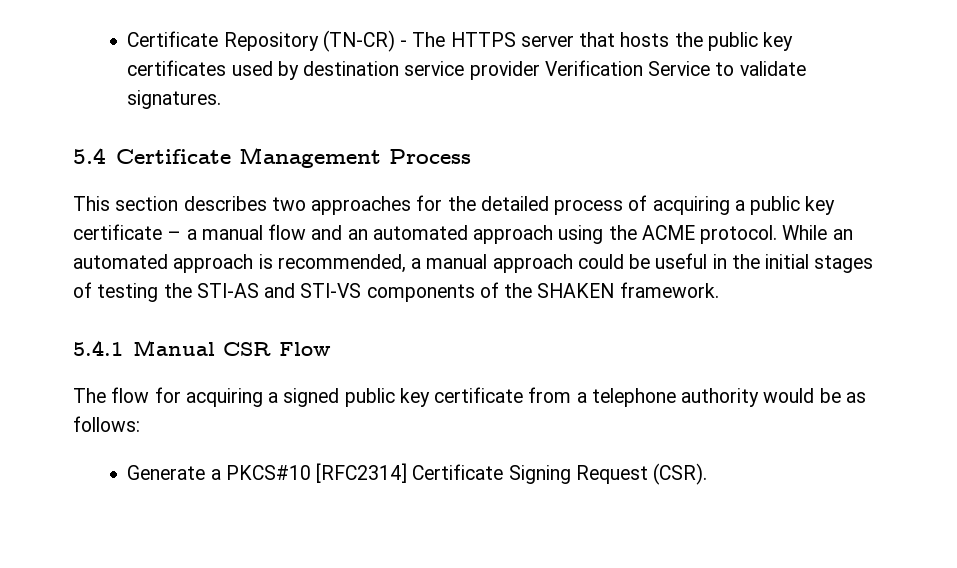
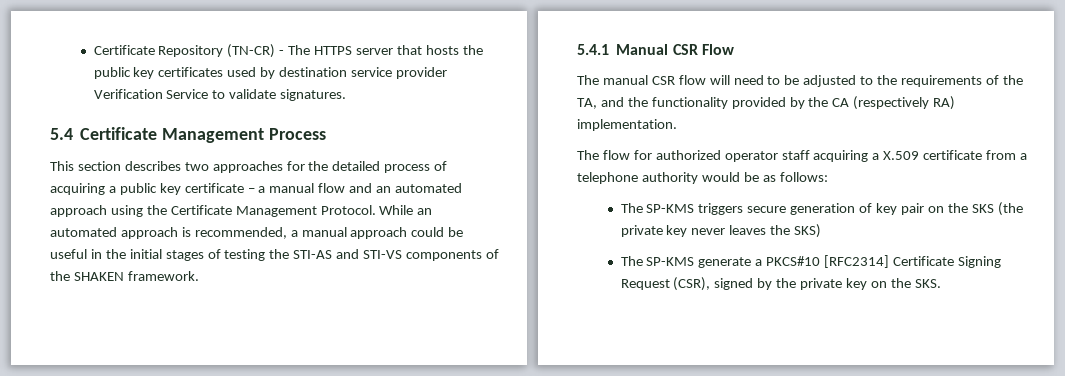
- This section describes two approaches for the detailed process of acquiring a public key certificate – a manual flow and an automated approach using the ACME protocol.
+ This section describes two approaches for the detailed process of acquiring a public key certificate – a manual flow and an automated approach using the Certificate Management Protocol.
- The flow for acquiring a signed public key certificate from a telephone authority would be as follows:
+ The manual CSR flow will need to be adjusted to the requirements of the TA, and the functionality provided by the CA (respectively RA) implementation.
+ The flow for authorized operator staff acquiring a X.509 certificate from a telephone authority would be as follows:
- Generate a PKCS#10 [RFC2314] Certificate Signing Request (CSR).
+ The SP-KMS triggers secure generation of key pair on the SKS (the private key never leaves the SKS)
+ The SP-KMS generate a PKCS#10 [RFC2314] Certificate Signing Request (CSR), signed by the private key on the SKS.

